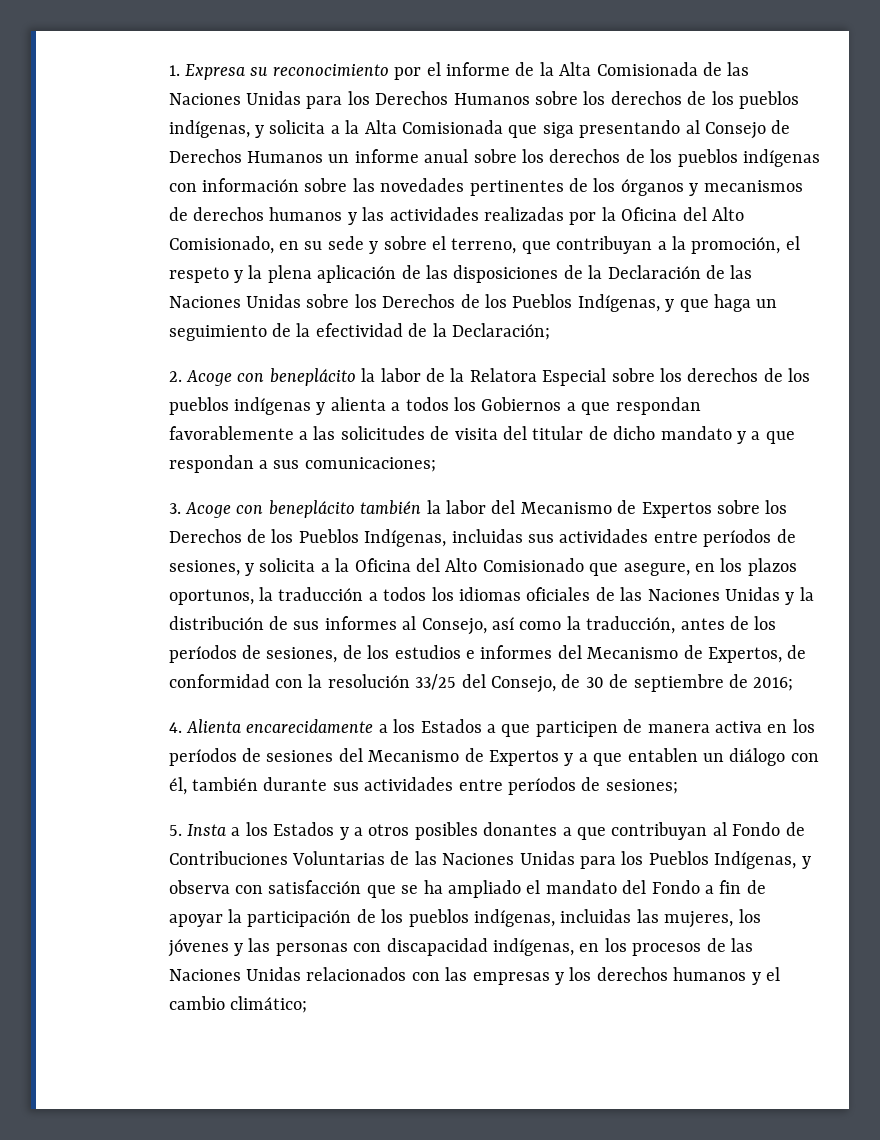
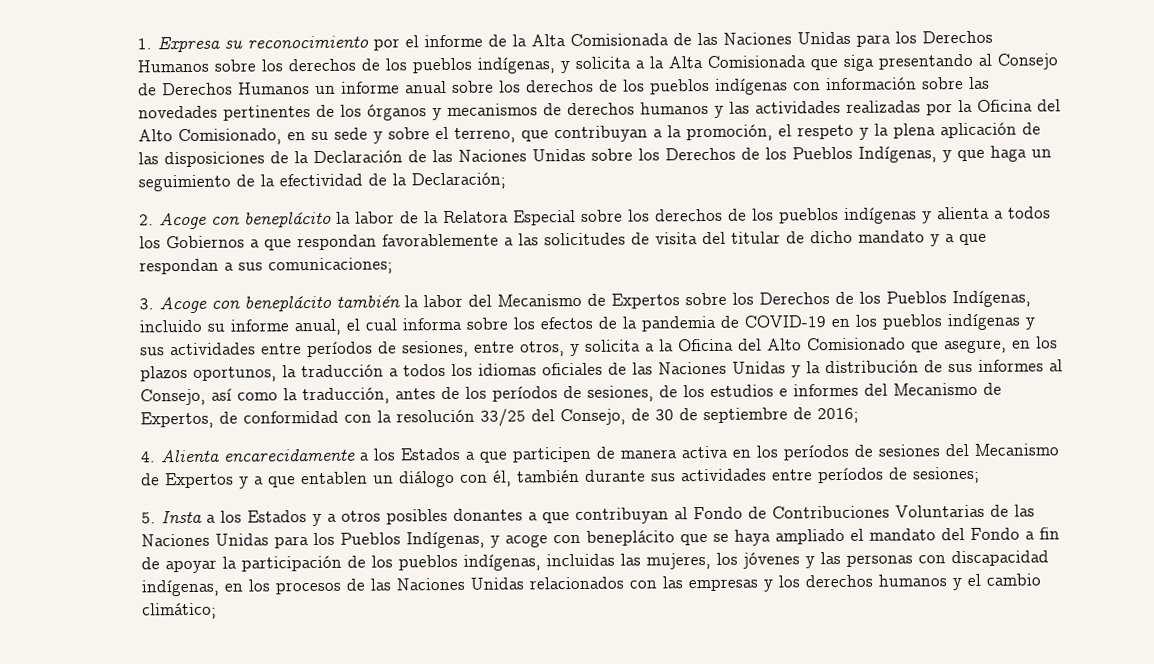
- 3. Acoge con beneplácito también la labor del Mecanismo de Expertos sobre los Derechos de los Pueblos Indígenas, incluidas sus actividades entre períodos de sesiones, y solicita a la Oficina del Alto Comisionado que asegure, en los plazos oportunos, la traducción a todos los idiomas oficiales de las Naciones Unidas y la distribución de sus informes al Consejo, así como la traducción, antes de los períodos de sesiones, de los estudios e informes del Mecanismo de Expertos, de conformidad con la resolución 33/25 del Consejo, de 30 de septiembre de 2016;
+ 3. Acoge con beneplácito también la labor del Mecanismo de Expertos sobre los Derechos de los Pueblos Indígenas, incluido su informe anual, el cual informa sobre los efectos de la pandemia de COVID-19 en los pueblos indígenas y sus actividades entre períodos de sesiones, entre otros, y solicita a la Oficina del Alto Comisionado que asegure, en los plazos oportunos, la traducción a todos los idiomas oficiales de las Naciones Unidas y la distribución de sus informes al Consejo, así como la traducción, antes de los períodos de sesiones, de los estudios e informes del Mecanismo de Expertos, de conformidad con la resolución 33/25 del Consejo, de 30 de septiembre de 2016;
- 5. Insta a los Estados y a otros posibles donantes a que contribuyan al Fondo de Contribuciones Voluntarias de las Naciones Unidas para los Pueblos Indígenas, y observa con satisfacción que se ha ampliado el mandato del Fondo a fin de apoyar la participación de los pueblos indígenas, incluidas las mujeres, los jóvenes y las personas con discapacidad indígenas, en los procesos de las Naciones Unidas relacionados con las empresas y los derechos humanos y el cambio climático;
+ 5. Insta a los Estados y a otros posibles donantes a que contribuyan al Fondo de Contribuciones Voluntarias de las Naciones Unidas para los Pueblos Indígenas, y acoge con beneplácito que se haya ampliado el mandato del Fondo a fin de apoyar la participación de los pueblos indígenas, incluidas las mujeres, los jóvenes y las personas con discapacidad indígenas, en los procesos de las Naciones Unidas relacionados con las empresas y los derechos humanos y el cambio climático;

